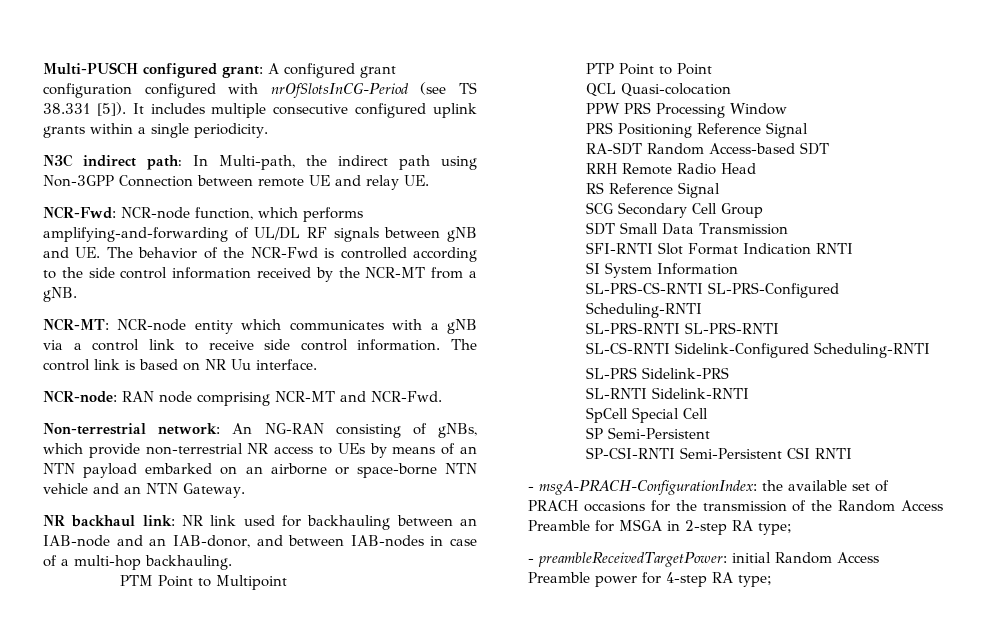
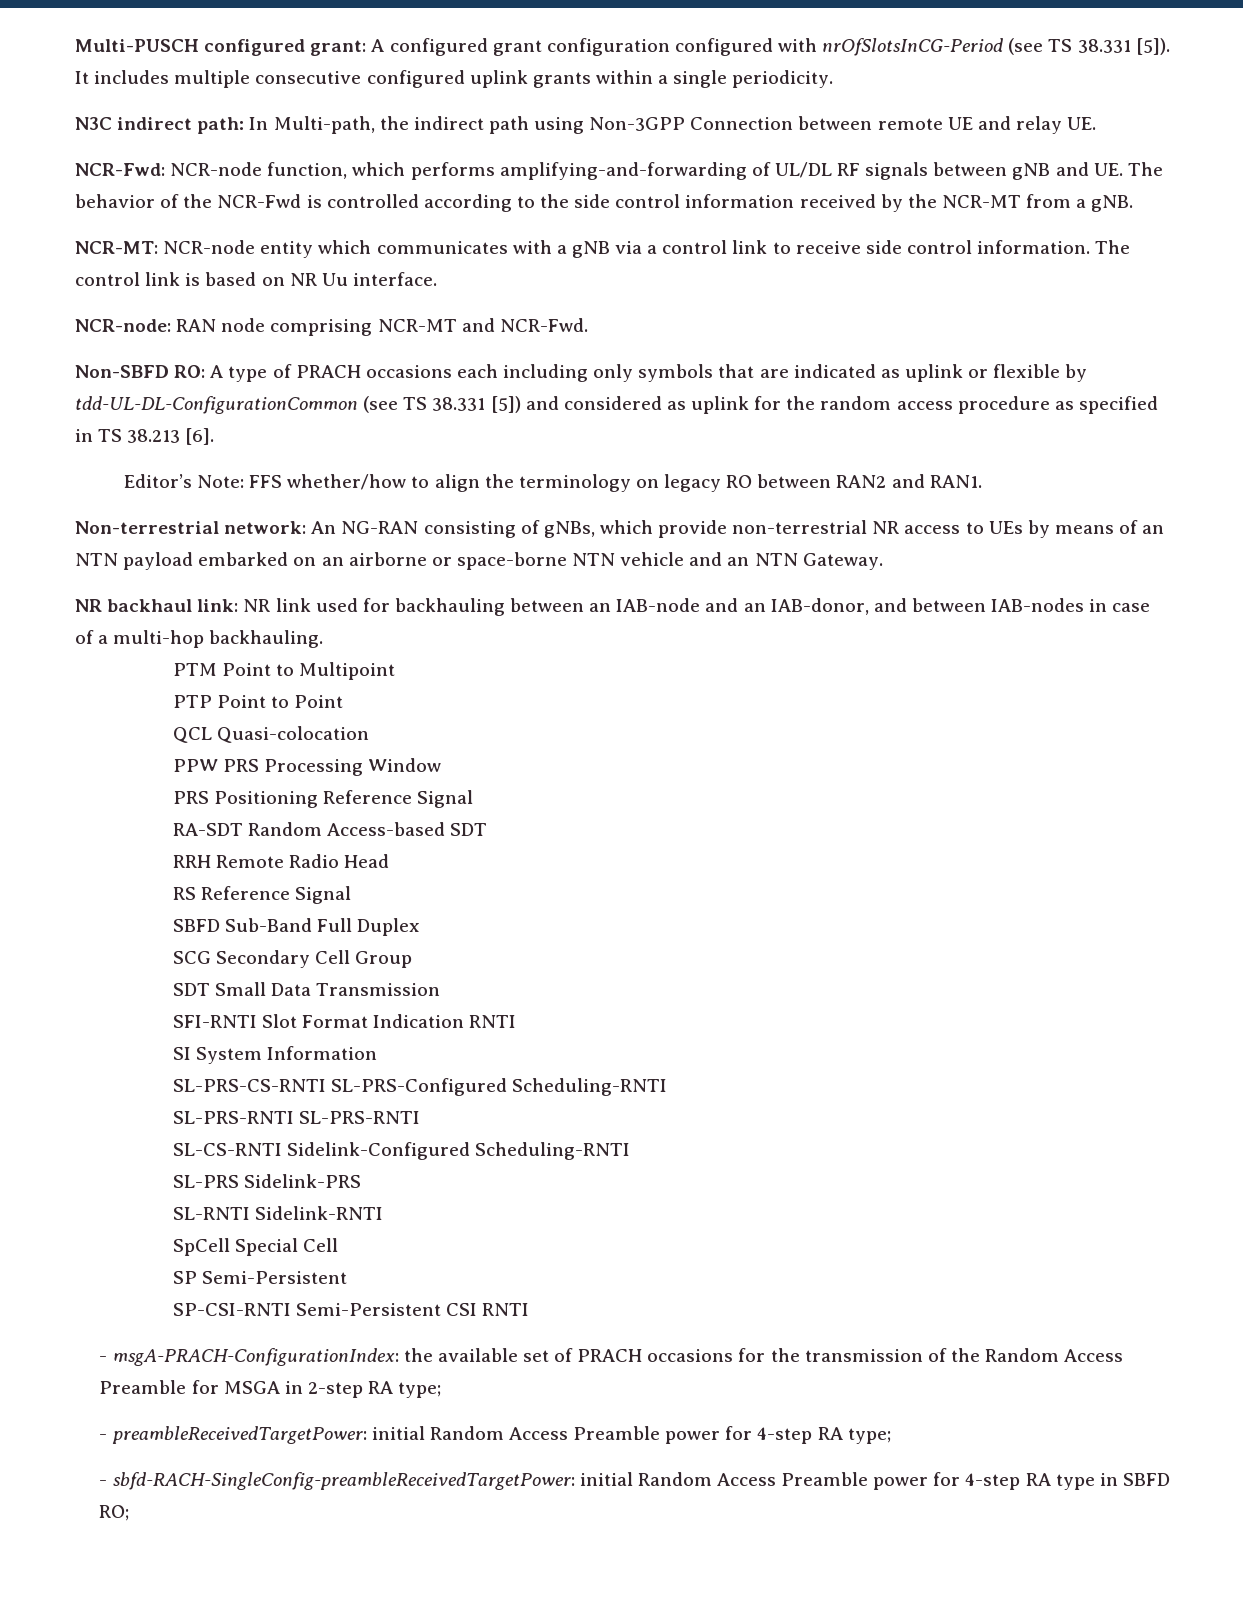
+ Non-SBFD RO: A type of PRACH occasions each including only symbols that are indicated as uplink or flexible by tdd-UL-DL-ConfigurationCommon (see TS 38.331 [5]) and considered as uplink for the random access procedure as specified in TS 38.213 [6].
+ Editor’s Note: FFS whether/how to align the terminology on legacy RO between RAN2 and RAN1.
+ SBFD Sub-Band Full Duplex
+ - sbfd-RACH-SingleConfig-preambleReceivedTargetPower: initial Random Access Preamble power for 4-step RA type in SBFD RO;

